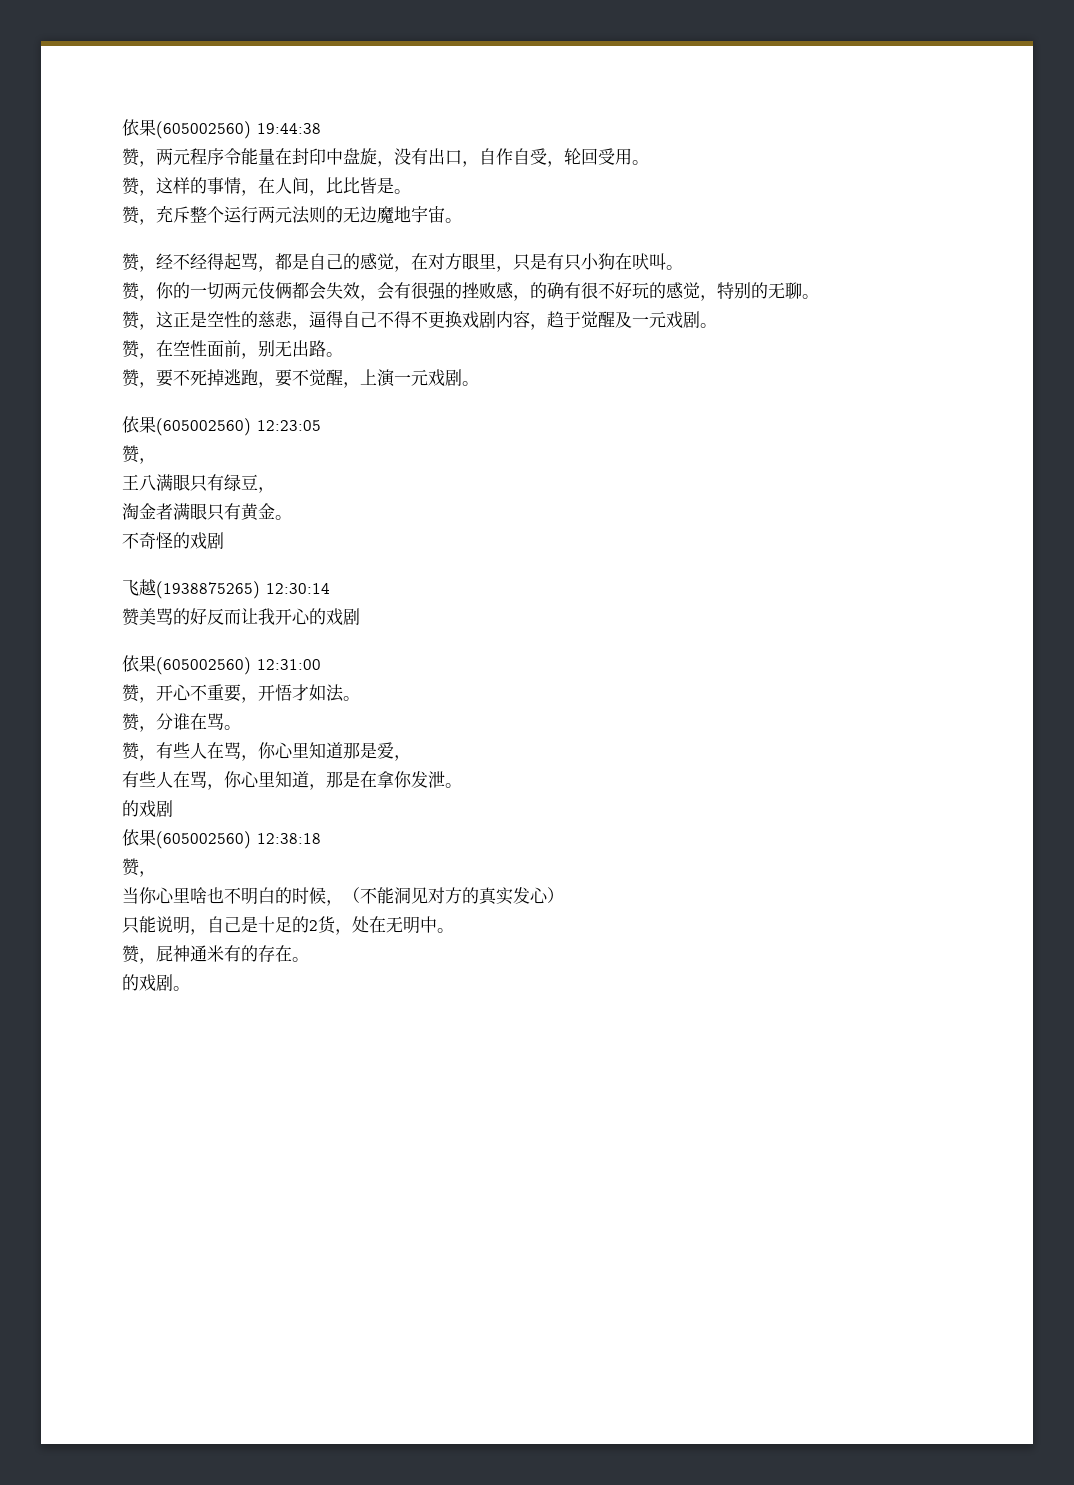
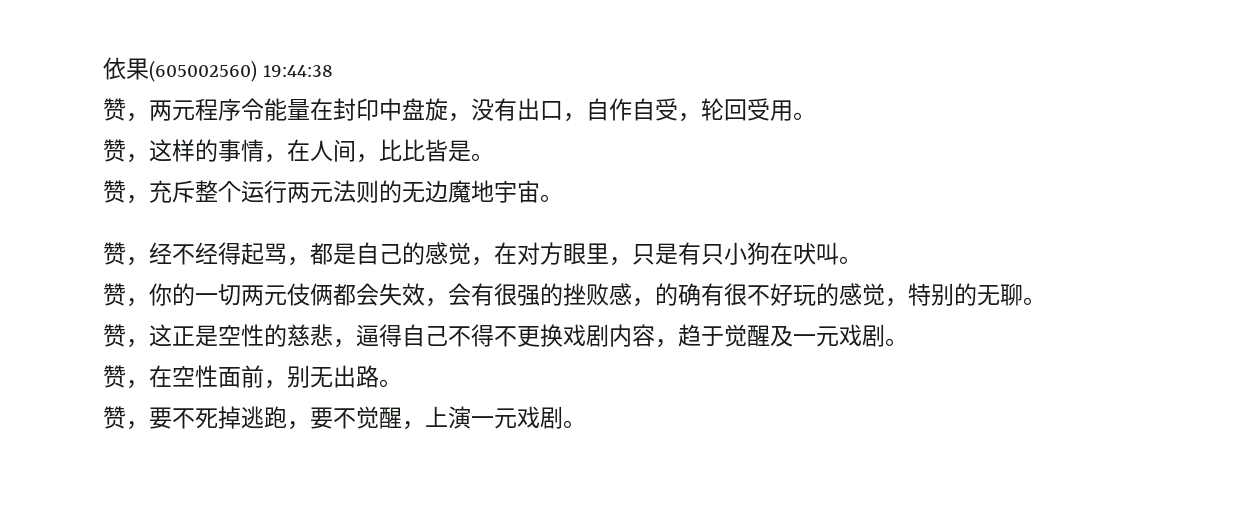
- 依果(605002560) 12:23:05
- 赞，
- 王八满眼只有绿豆，
- 淘金者满眼只有黄金。
- 不奇怪的戏剧
- 飞越(1938875265) 12:30:14
- 赞美骂的好反而让我开心的戏剧
- 依果(605002560) 12:31:00
- 赞，开心不重要，开悟才如法。
- 赞，分谁在骂。
- 赞，有些人在骂，你心里知道那是爱，
- 有些人在骂，你心里知道，那是在拿你发泄。
- 的戏剧
- 依果(605002560) 12:38:18
- 赞，
- 当你心里啥也不明白的时候，（不能洞见对方的真实发心）
- 只能说明，自己是十足的2货，处在无明中。
- 赞，屁神通米有的存在。
- 的戏剧。

